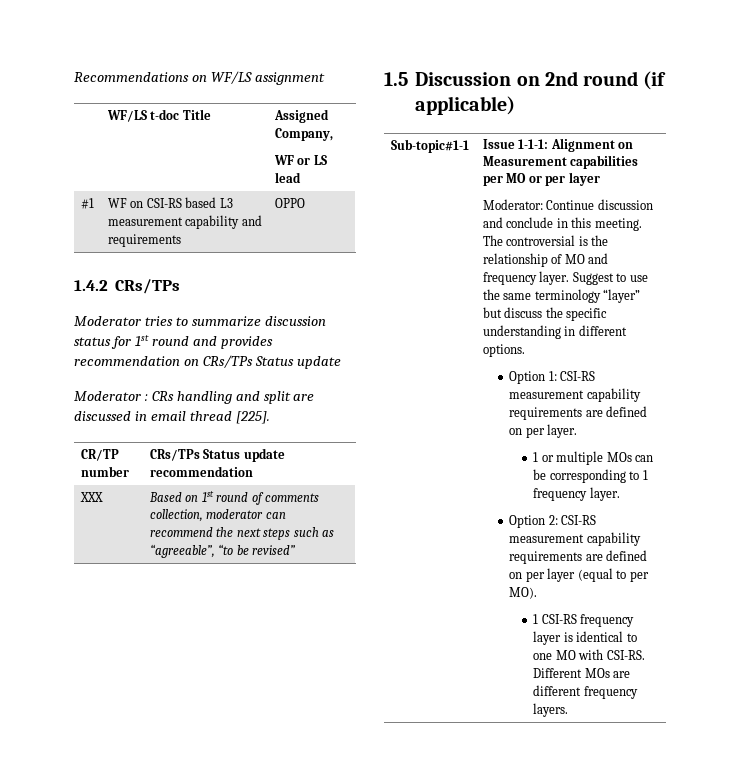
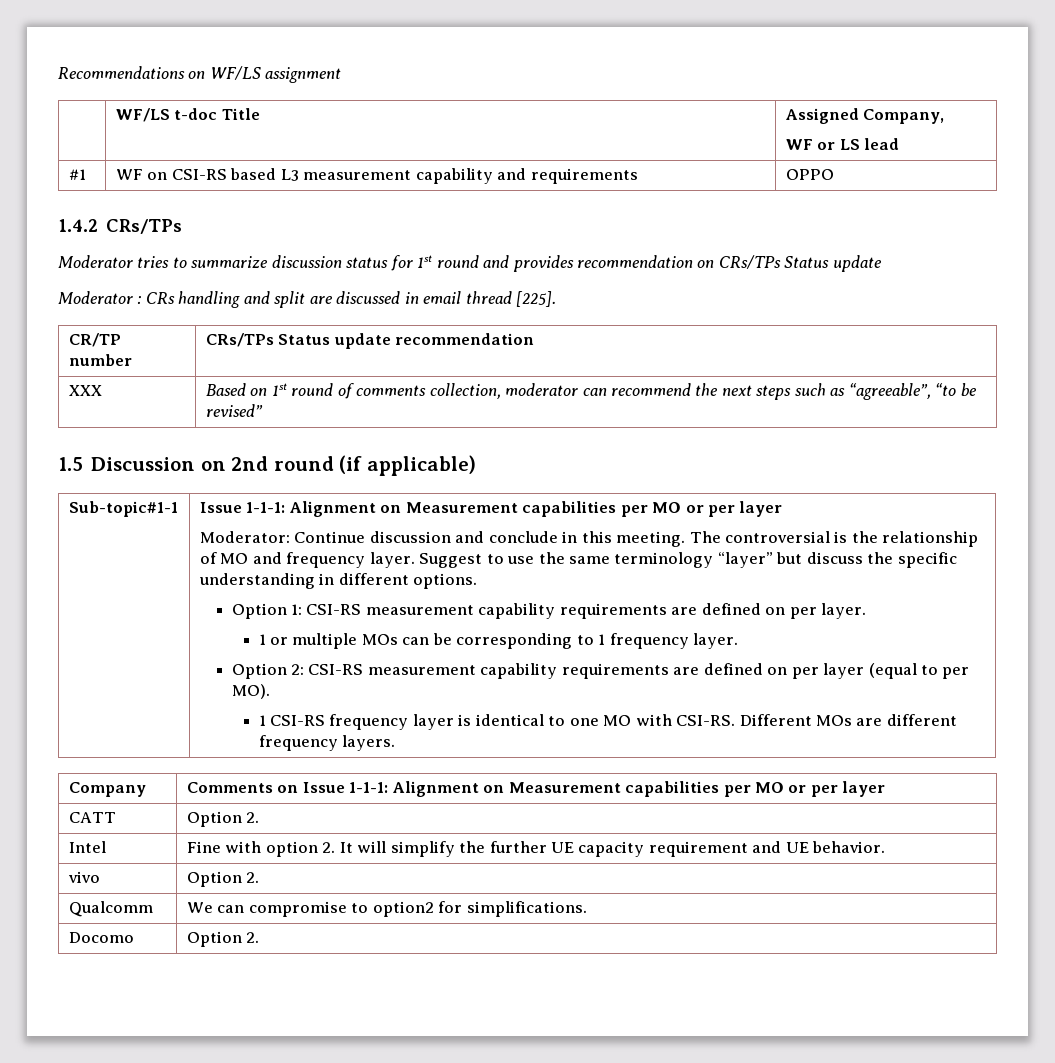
+ Company | Comments on Issue 1-1-1: Alignment on Measurement capabilities per MO or per layer
+ CATT | Option 2.
+ Intel | Fine with option 2. It will simplify the further UE capacity requirement and UE behavior.
+ vivo | Option 2.
+ Qualcomm | We can compromise to option2 for simplifications.
+ Docomo | Option 2.

